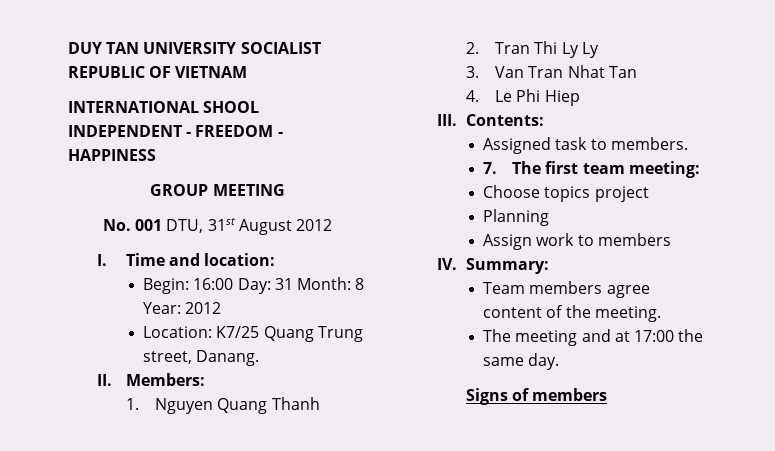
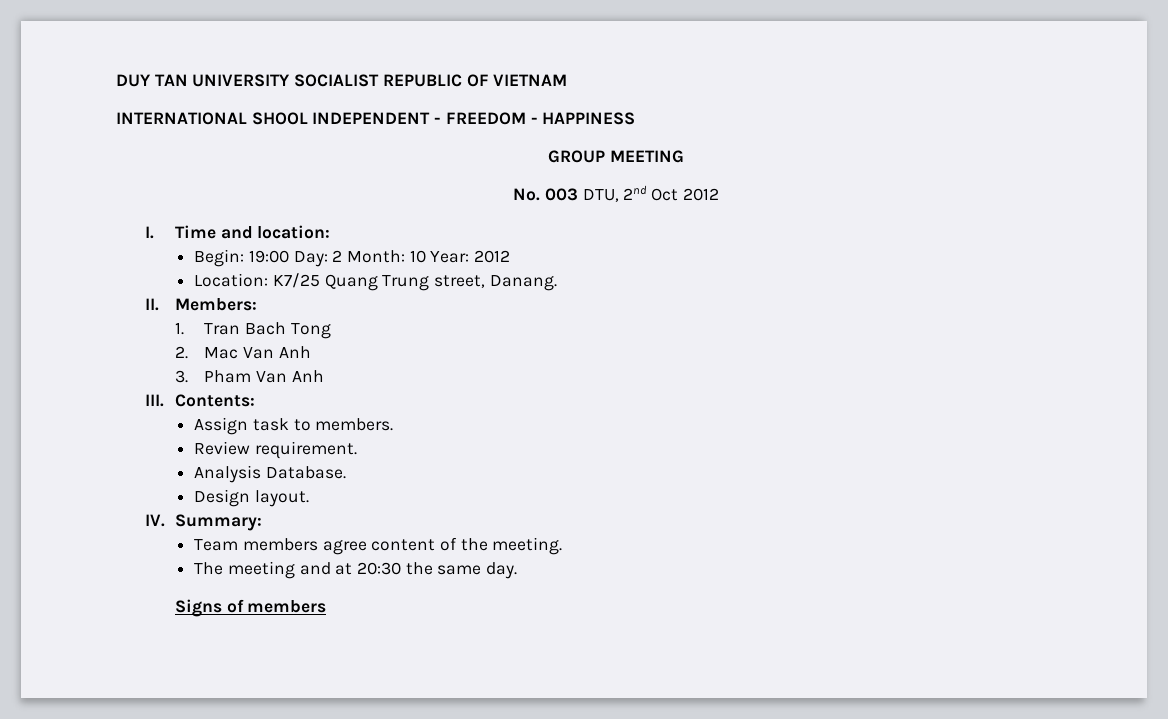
- No. 001 DTU, 31st August 2012
+ No. 003 DTU, 2nd Oct 2012
- Begin: 16:00 Day: 31 Month: 8 Year: 2012
+ Begin: 19:00 Day: 2 Month: 10 Year: 2012
- 1. Nguyen Quang Thanh
- 2. Tran Thi Ly Ly
- 3. Van Tran Nhat Tan
- 4. Le Phi Hiep
+ 1. Tran Bach Tong
+ 2. Mac Van Anh
+ 3. Pham Van Anh
- Assigned task to members.
+ Assign task to members.
- 7. The first team meeting:
- Choose topics project
- Planning
- Assign work to members
+ Review requirement.
+ Analysis Database.
+ Design layout.
- The meeting and at 17:00 the same day.
+ The meeting and at 20:30 the same day.

